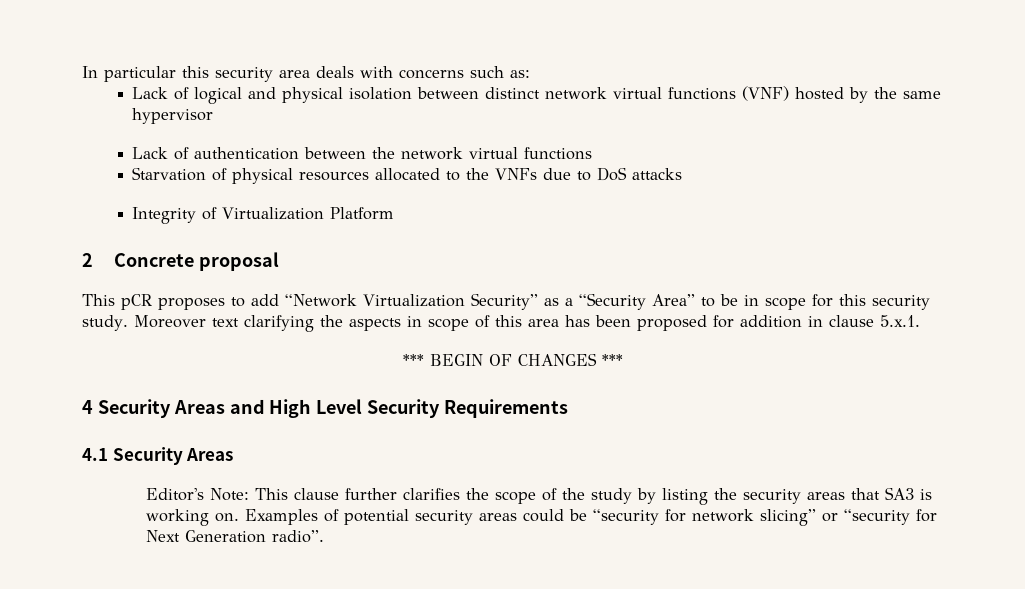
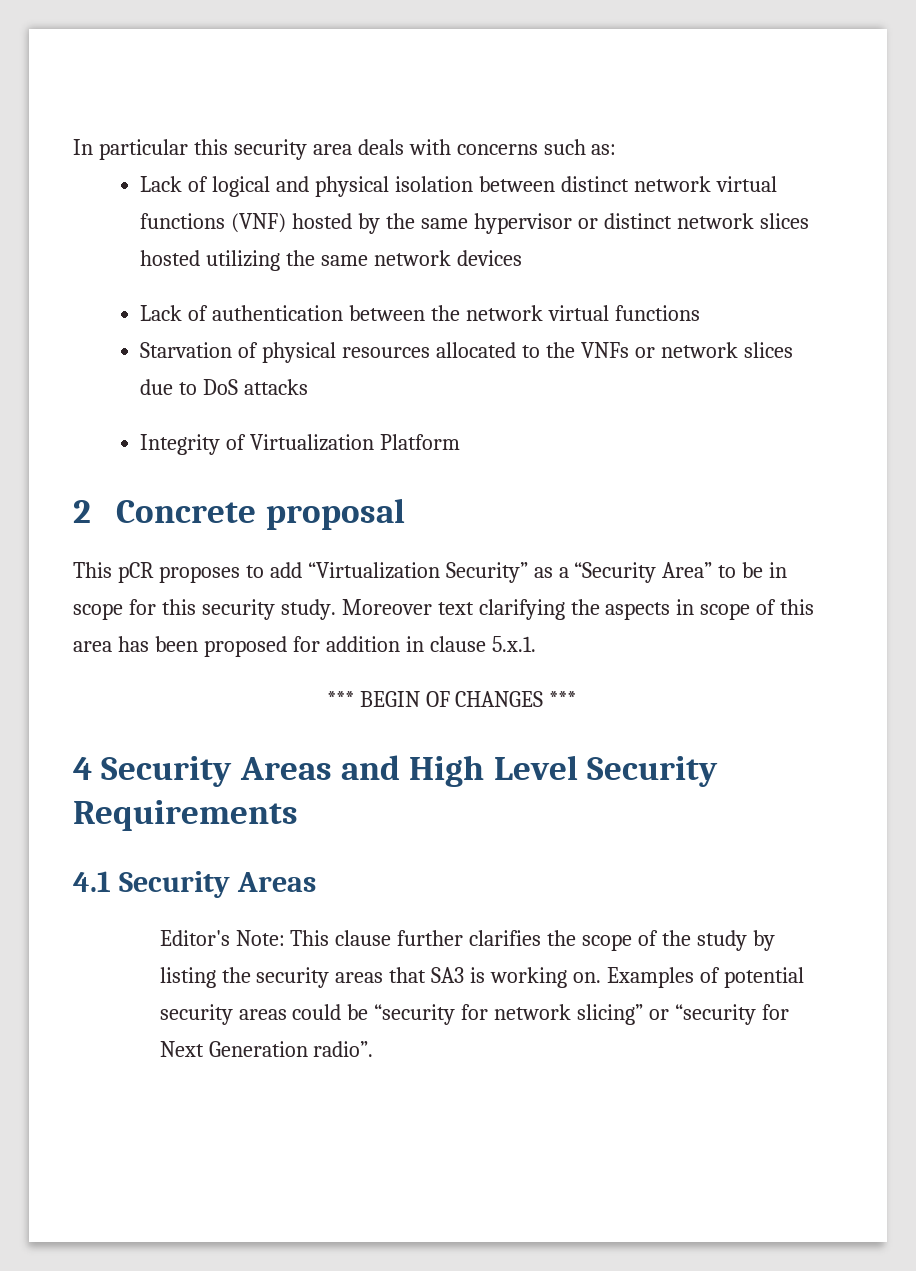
- Lack of logical and physical isolation between distinct network virtual functions (VNF) hosted by the same hypervisor
+ Lack of logical and physical isolation between distinct network virtual functions (VNF) hosted by the same hypervisor or distinct network slices hosted utilizing the same network devices
- Starvation of physical resources allocated to the VNFs due to DoS attacks
+ Starvation of physical resources allocated to the VNFs or network slices due to DoS attacks
- This pCR proposes to add “Network Virtualization Security” as a “Security Area” to be in scope for this security study.
+ This pCR proposes to add “Virtualization Security” as a “Security Area” to be in scope for this security study.

